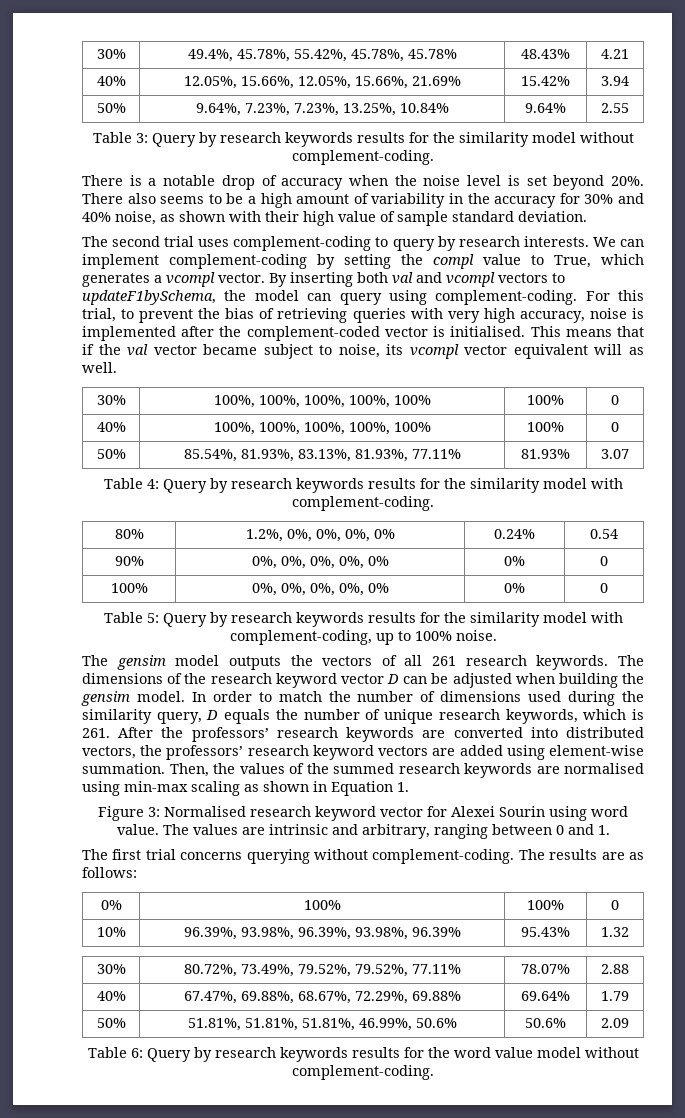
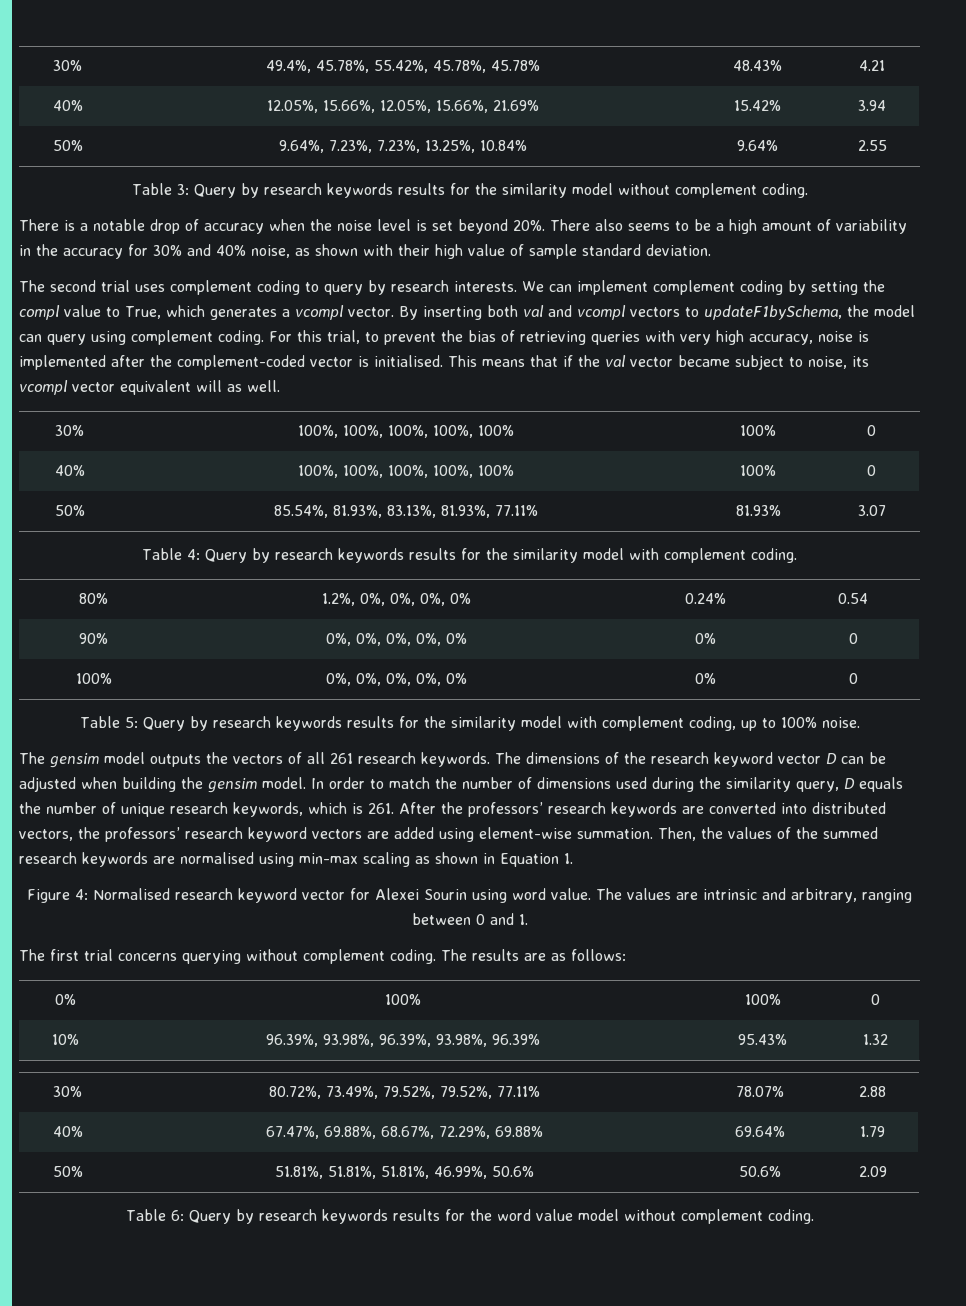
- Table 3: Query by research keywords results for the similarity model without complement-coding.
+ Table 3: Query by research keywords results for the similarity model without complement coding.
- The second trial uses complement-coding to query by research interests.
+ The second trial uses complement coding to query by research interests.
- We can implement complement-coding by setting the compl value to True, which generates a vcompl vector.
+ We can implement complement coding by setting the compl value to True, which generates a vcompl vector.
- By inserting both val and vcompl vectors to updateF1bySchema, the model can query using complement-coding.
+ By inserting both val and vcompl vectors to updateF1bySchema, the model can query using complement coding.
- Table 4: Query by research keywords results for the similarity model with complement-coding.
+ Table 4: Query by research keywords results for the similarity model with complement coding.
- Table 5: Query by research keywords results for the similarity model with complement-coding, up to 100% noise.
+ Table 5: Query by research keywords results for the similarity model with complement coding, up to 100% noise.
- Figure 3: Normalised research keyword vector for Alexei Sourin using word value.
+ Figure 4: Normalised research keyword vector for Alexei Sourin using word value.
- The first trial concerns querying without complement-coding.
+ The first trial concerns querying without complement coding.
- Table 6: Query by research keywords results for the word value model without complement-coding.
+ Table 6: Query by research keywords results for the word value model without complement coding.

